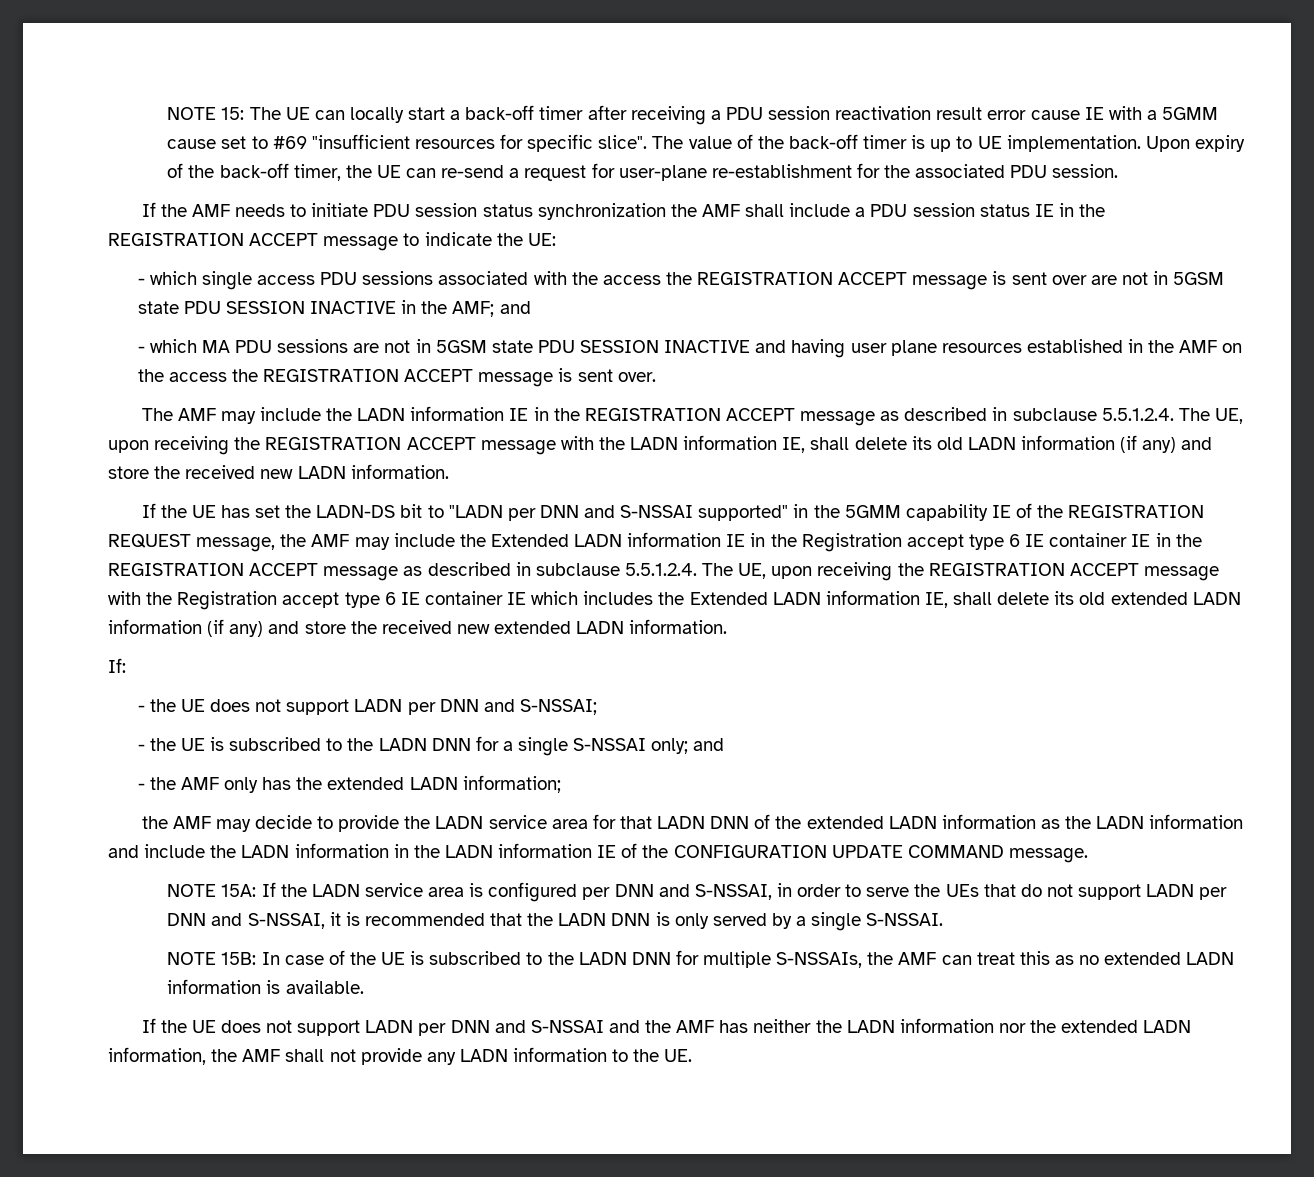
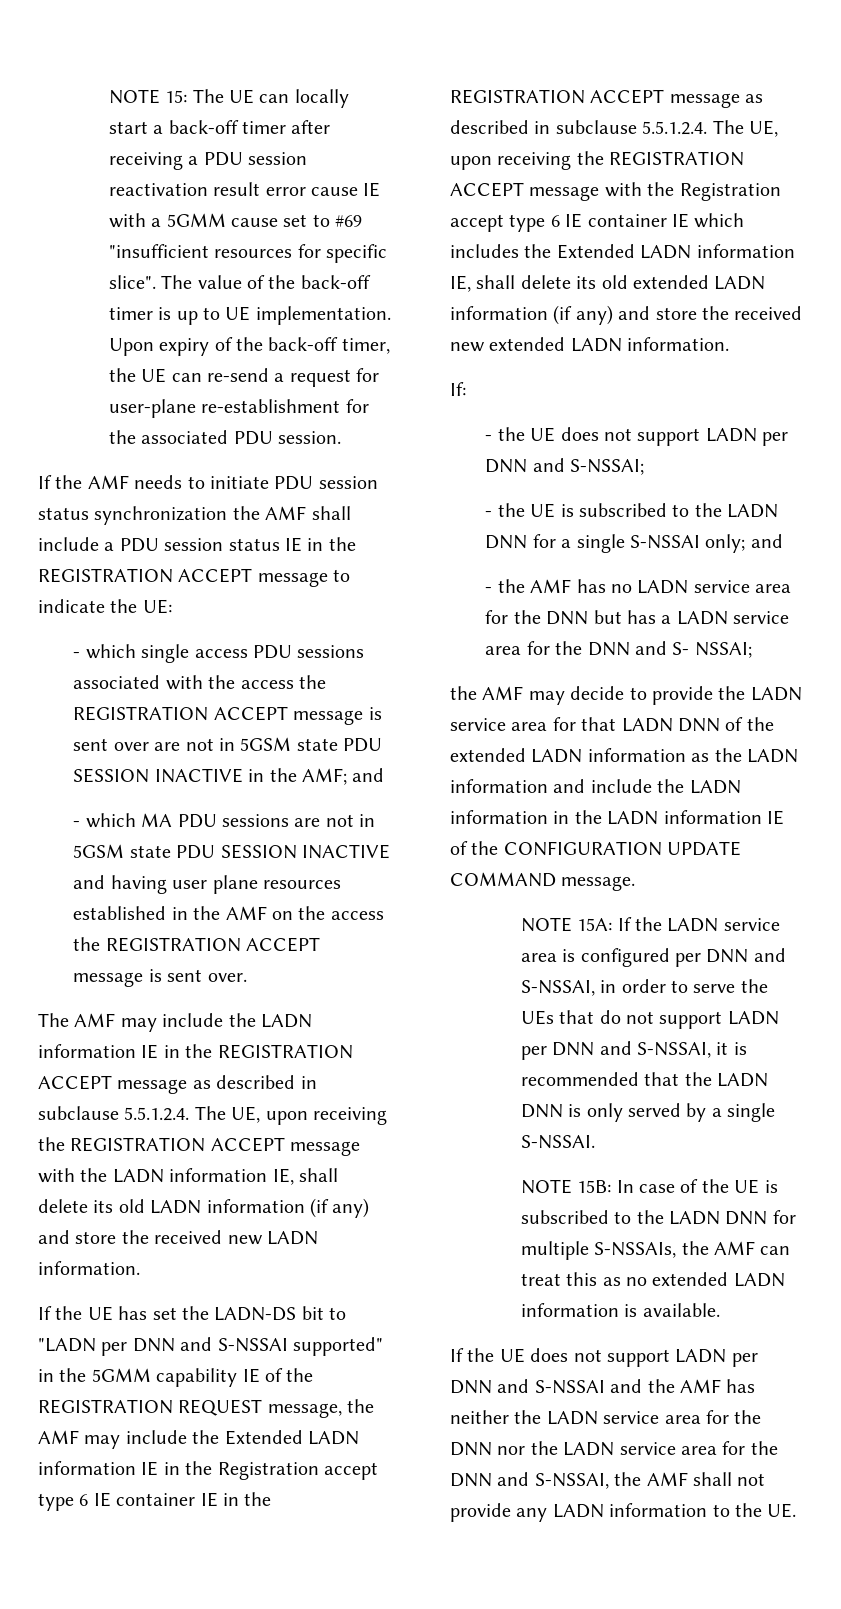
- - the AMF only has the extended LADN information;
+ - the AMF has no LADN service area for the DNN but has a LADN service area for the DNN and S- NSSAI;
- If the UE does not support LADN per DNN and S-NSSAI and the AMF has neither the LADN information nor the extended LADN information, the AMF shall not provide any LADN information to the UE.
+ If the UE does not support LADN per DNN and S-NSSAI and the AMF has neither the LADN service area for the DNN nor the LADN service area for the DNN and S-NSSAI, the AMF shall not provide any LADN information to the UE.

